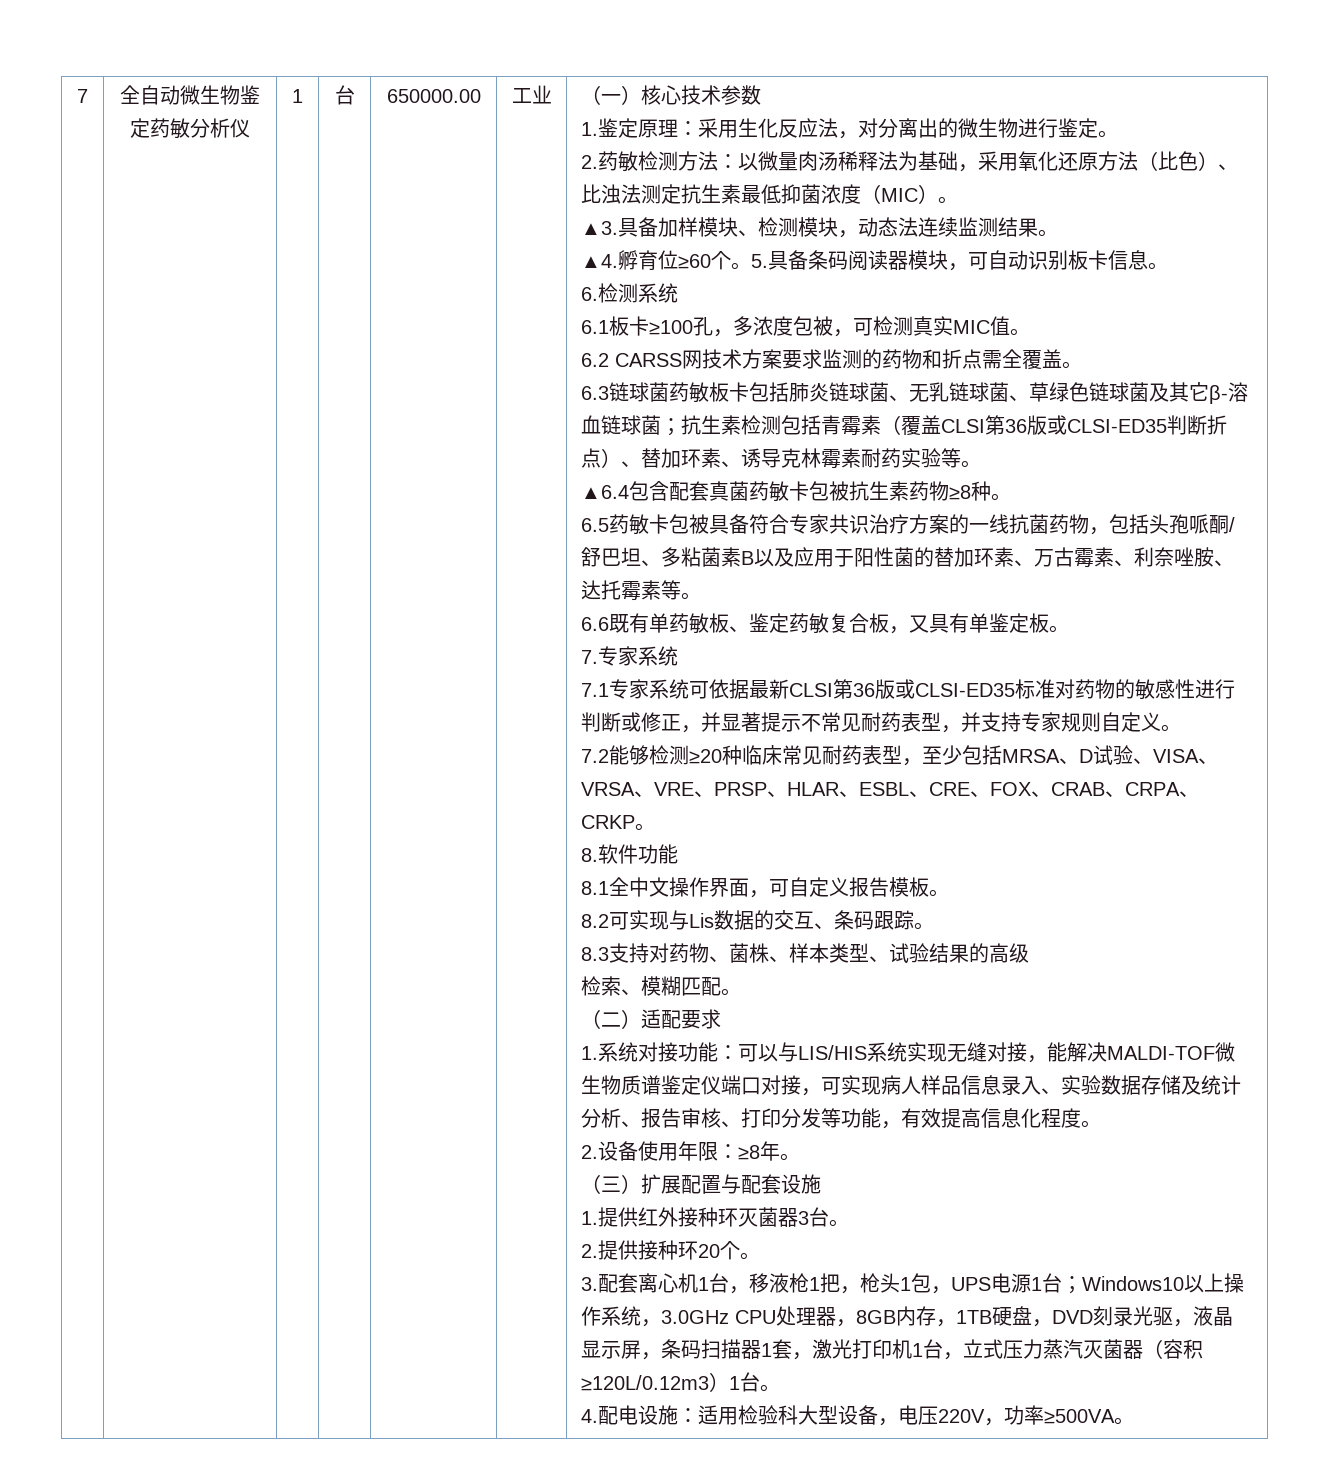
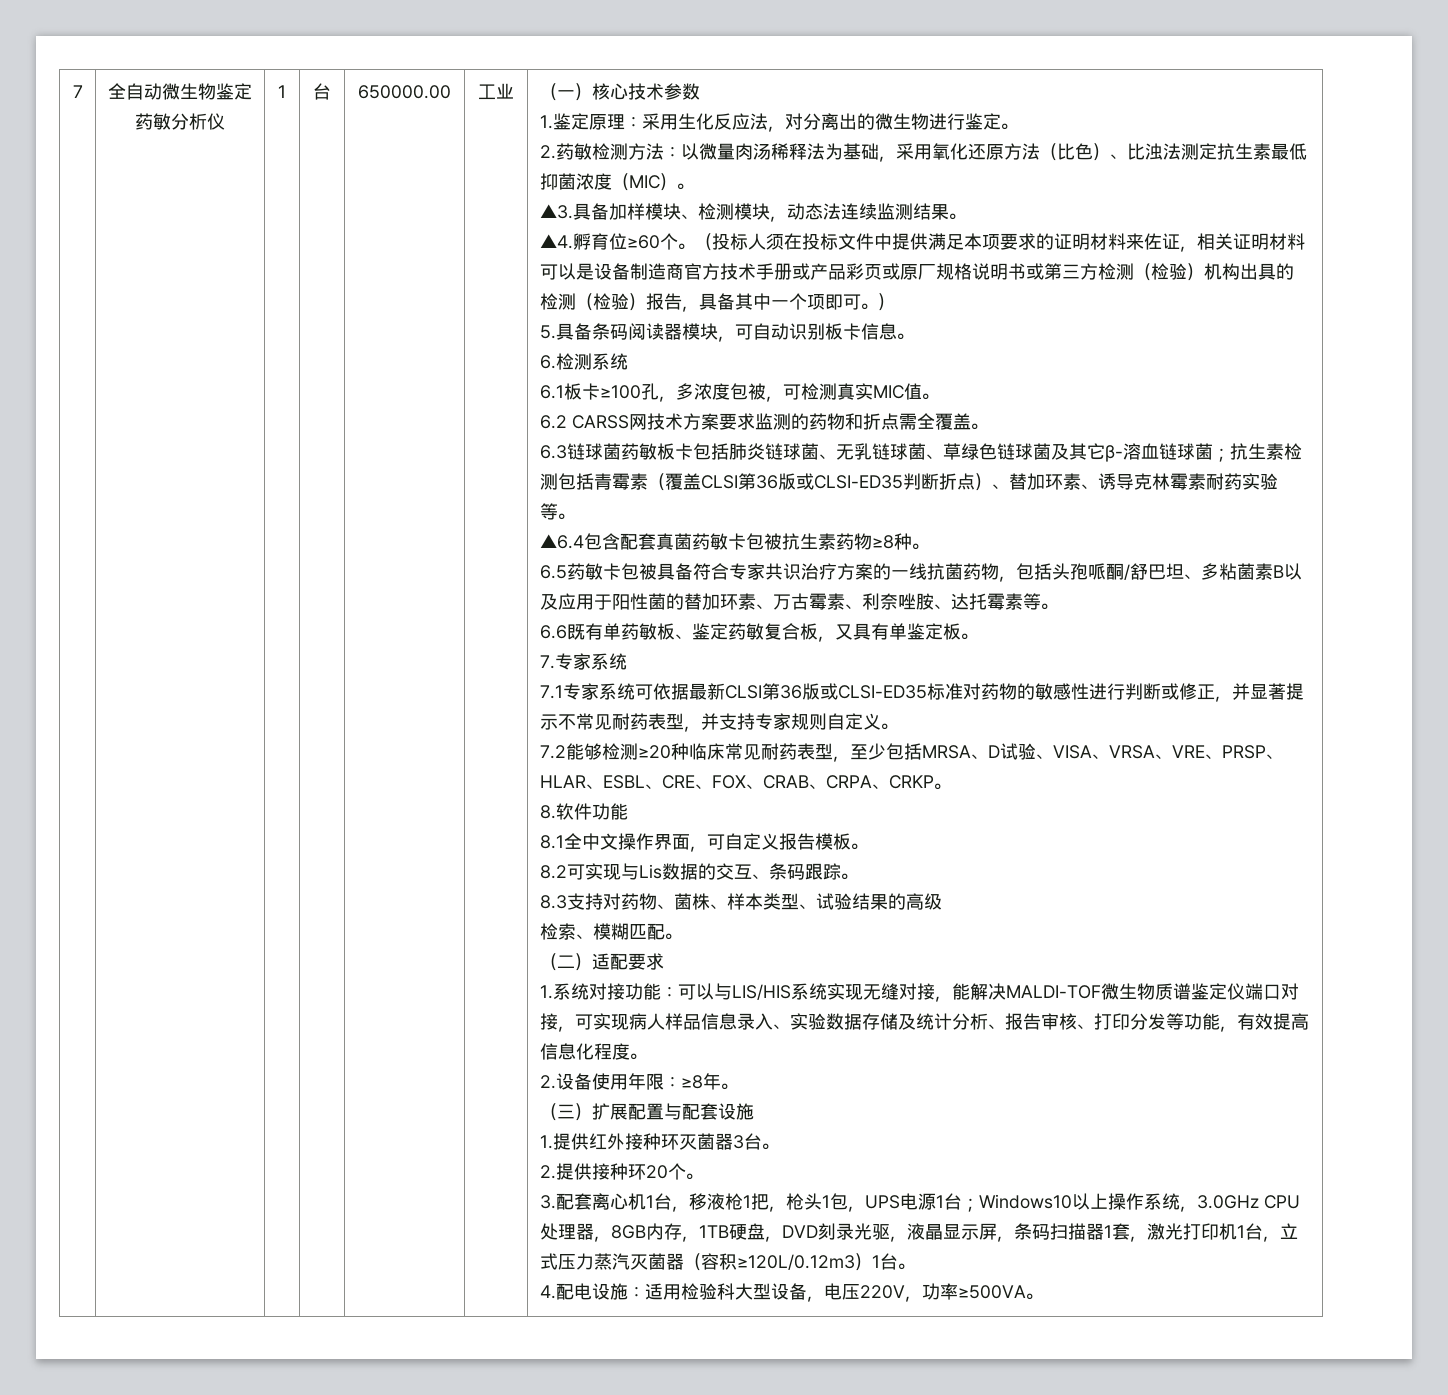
- 孵育位≥60个。5.具备条码阅读器模块，可自动识别板卡信息。
+ 孵育位≥60个。（投标人须在投标文件中提供满足本项要求的证明材料来佐证，相关证明材料可以是设备制造商官方技术手册或产品彩页或原厂规格说明书或第三方检测（检验）机构出具的检测（检验）报告，具备其中一个项即可。）
+ 5.具备条码阅读器模块，可自动识别板卡信息。

